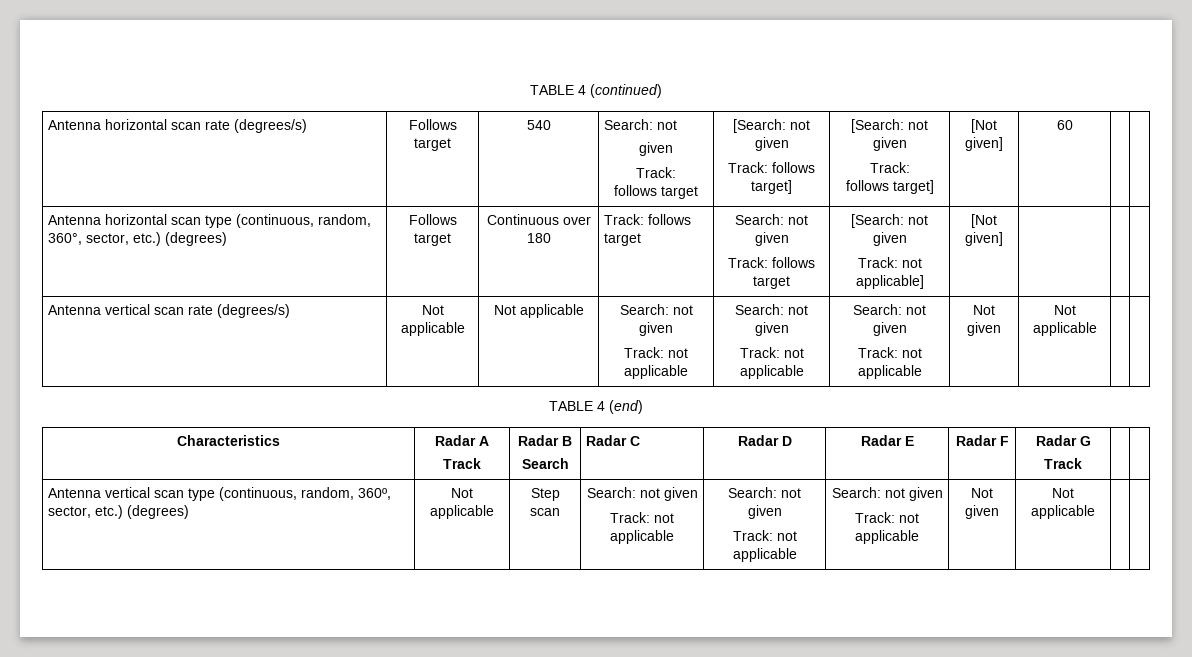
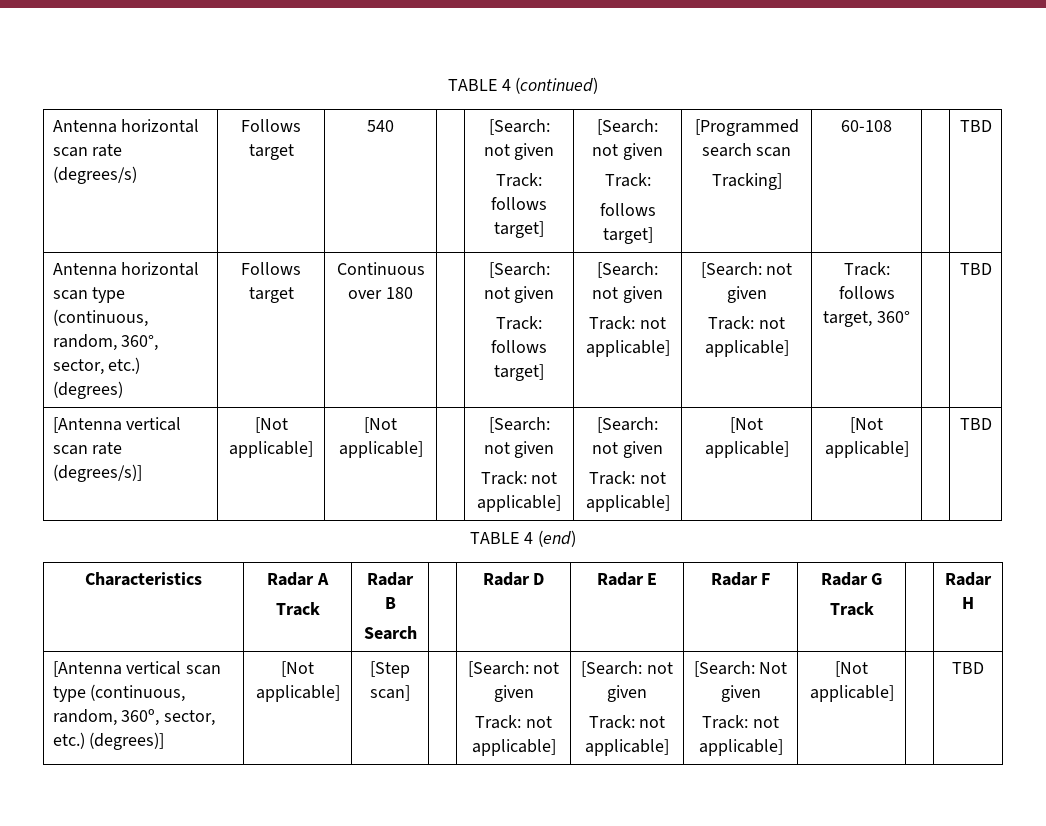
- Antenna horizontal scan rate (degrees/s) | Follows target | 540 | Search: not
- given
- Track:
- follows target | [Search: not given
+ Antenna horizontal scan rate (degrees/s) | Follows target | 540 | | [Search: not given
  Track: follows target] | [Search: not given
  Track:
- follows target] | [Not given] | 60 | |
+ follows target] | [Programmed search scan
+ Tracking] | 60-108 | | TBD
- Antenna horizontal scan type (continuous, random, 360°, sector, etc.) (degrees) | Follows target | Continuous over 180 | Track: follows target | Search: not given
- Track: follows target | [Search: not given
- Track: not applicable] | [Not given] | | |
- Antenna vertical scan rate (degrees/s) | Not applicable | Not applicable | Search: not given
- Track: not applicable | Search: not given
- Track: not applicable | Search: not given
- Track: not applicable | Not given | Not applicable | |
+ Antenna horizontal scan type (continuous, random, 360°, sector, etc.) (degrees) | Follows target | Continuous over 180 | | [Search: not given
+ Track: follows target] | [Search: not given
+ Track: not applicable] | [Search: not given
+ Track: not applicable] | Track: follows target, 360° | | TBD
+ [Antenna vertical scan rate (degrees/s)] | [Not applicable] | [Not applicable] | | [Search: not given
+ Track: not applicable] | [Search: not given
+ Track: not applicable] | [Not applicable] | [Not applicable] | | TBD
  Characteristics | Radar A
  Track | Radar B
- Search | Radar C | Radar D | Radar E | Radar F | Radar G
- Track | |
- Antenna vertical scan type (continuous, random, 360º, sector, etc.) (degrees) | Not applicable | Step scan | Search: not given
- Track: not applicable | Search: not given
- Track: not applicable | Search: not given
- Track: not applicable | Not given | Not applicable | |
+ Search | | Radar D | Radar E | Radar F | Radar G
+ Track | | Radar H
+ [Antenna vertical scan type (continuous, random, 360º, sector, etc.) (degrees)] | [Not applicable] | [Step scan] | | [Search: not given
+ Track: not applicable] | [Search: not given
+ Track: not applicable] | [Search: Not given
+ Track: not applicable] | [Not applicable] | | TBD

